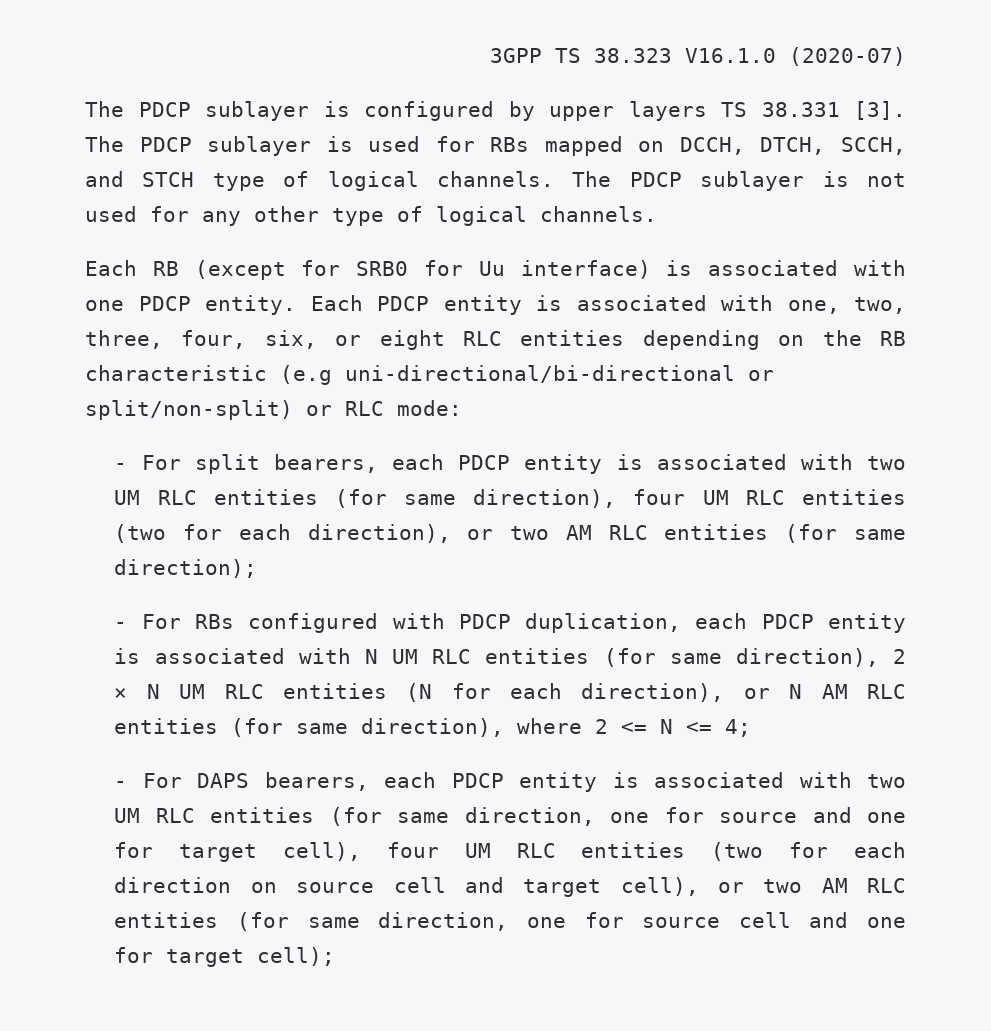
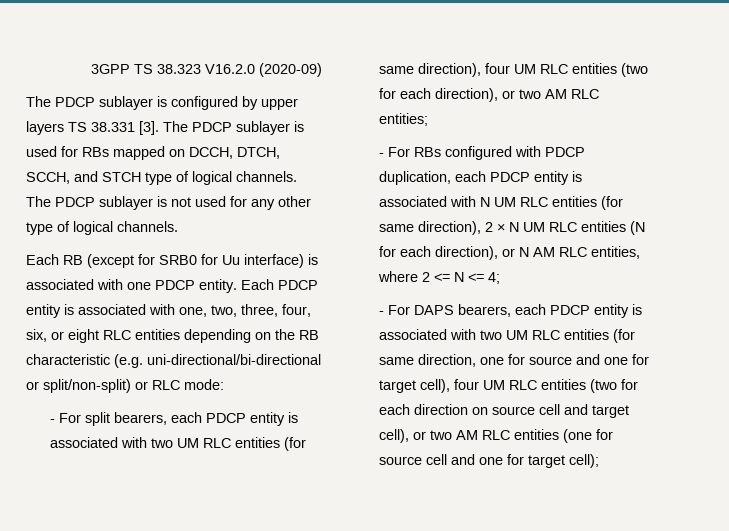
- 3GPP TS 38.323 V16.1.0 (2020-07)
+ 3GPP TS 38.323 V16.2.0 (2020-09)
- Each PDCP entity is associated with one, two, three, four, six, or eight RLC entities depending on the RB characteristic (e.g uni-directional/bi-directional or split/non-split) or RLC mode:
+ Each PDCP entity is associated with one, two, three, four, six, or eight RLC entities depending on the RB characteristic (e.g. uni-directional/bi-directional or split/non-split) or RLC mode:
- - For split bearers, each PDCP entity is associated with two UM RLC entities (for same direction), four UM RLC entities (two for each direction), or two AM RLC entities (for same direction);
+ - For split bearers, each PDCP entity is associated with two UM RLC entities (for same direction), four UM RLC entities (two for each direction), or two AM RLC entities;
- - For RBs configured with PDCP duplication, each PDCP entity is associated with N UM RLC entities (for same direction), 2 × N UM RLC entities (N for each direction), or N AM RLC entities (for same direction), where 2 <= N <= 4;
+ - For RBs configured with PDCP duplication, each PDCP entity is associated with N UM RLC entities (for same direction), 2 × N UM RLC entities (N for each direction), or N AM RLC entities, where 2 <= N <= 4;
- - For DAPS bearers, each PDCP entity is associated with two UM RLC entities (for same direction, one for source and one for target cell), four UM RLC entities (two for each direction on source cell and target cell), or two AM RLC entities (for same direction, one for source cell and one for target cell);
+ - For DAPS bearers, each PDCP entity is associated with two UM RLC entities (for same direction, one for source and one for target cell), four UM RLC entities (two for each direction on source cell and target cell), or two AM RLC entities (one for source cell and one for target cell);

